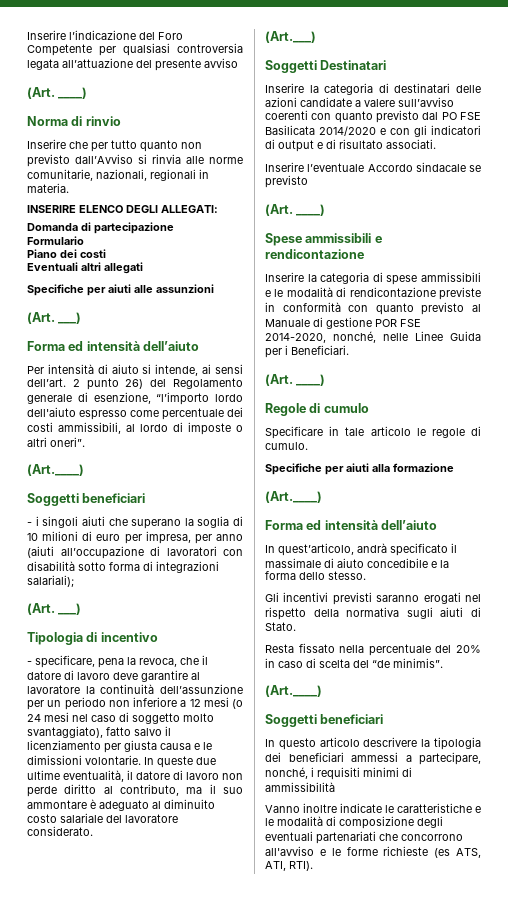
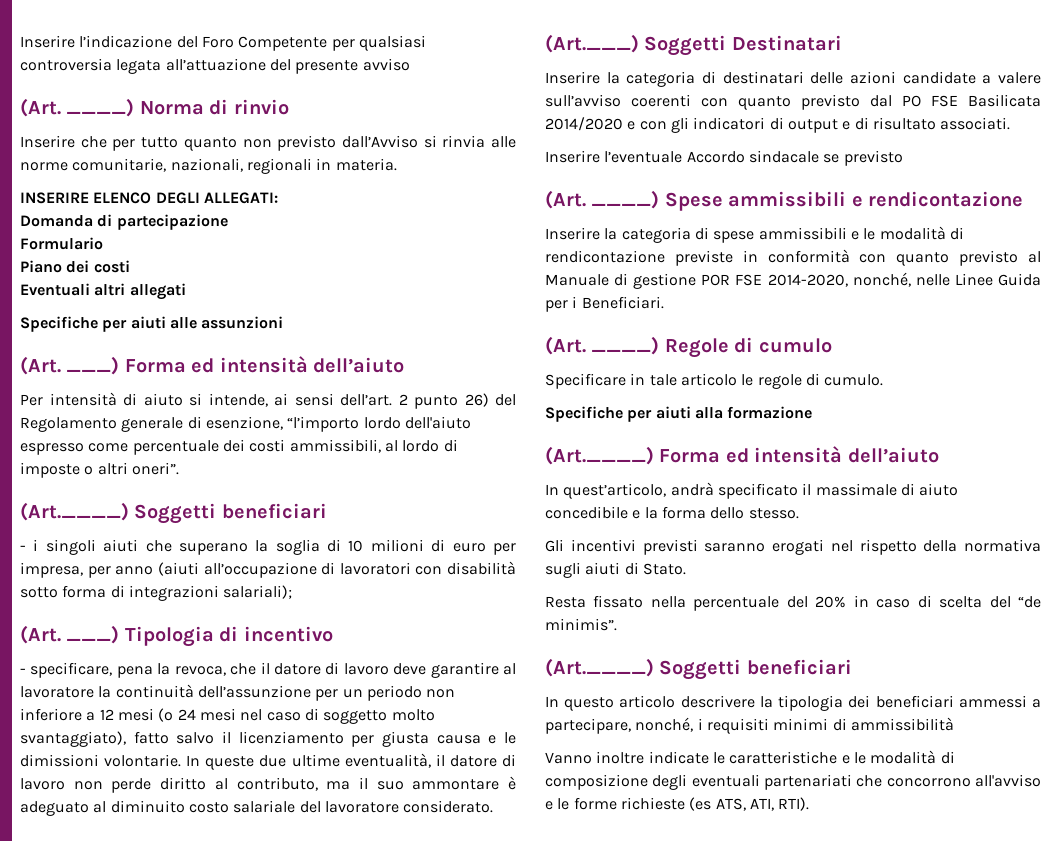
  Inserire l’indicazione del Foro Competente per qualsiasi controversia legata all’attuazione del presente avviso
- (Art. ____)
- Norma di rinvio
+ (Art. ____) Norma di rinvio
  Specifiche per aiuti alle assunzioni
- (Art. ___)
- Forma ed intensità dell’aiuto
+ (Art. ___) Forma ed intensità dell’aiuto
  2 punto 26) del Regolamento generale di esenzione, “l’importo lordo dell'aiuto espresso come percentuale dei costi ammissibili, al lordo di imposte o altri oneri”.
- (Art.____)
- Soggetti beneficiari
+ (Art.____) Soggetti beneficiari
  - i singoli aiuti che superano la soglia di 10 milioni di euro per impresa, per anno (aiuti all’occupazione di lavoratori con disabilità sotto forma di integrazioni salariali);
- (Art. ___)
- Tipologia di incentivo
+ (Art. ___) Tipologia di incentivo
- (Art.___)
- Soggetti Destinatari
+ (Art.___) Soggetti Destinatari
  Inserire l’eventuale Accordo sindacale se previsto
- (Art. ____)
- Spese ammissibili e rendicontazione
+ (Art. ____) Spese ammissibili e rendicontazione
  Inserire la categoria di spese ammissibili e le modalità di rendicontazione previste in conformità con quanto previsto al Manuale di gestione POR FSE 2014-2020, nonché, nelle Linee Guida per i Beneficiari.
- (Art. ____)
- Regole di cumulo
+ (Art. ____) Regole di cumulo
  Specifiche per aiuti alla formazione
- (Art.____)
- Forma ed intensità dell’aiuto
+ (Art.____) Forma ed intensità dell’aiuto
  Resta fissato nella percentuale del 20% in caso di scelta del “de minimis”.
- (Art.____)
- Soggetti beneficiari
+ (Art.____) Soggetti beneficiari

